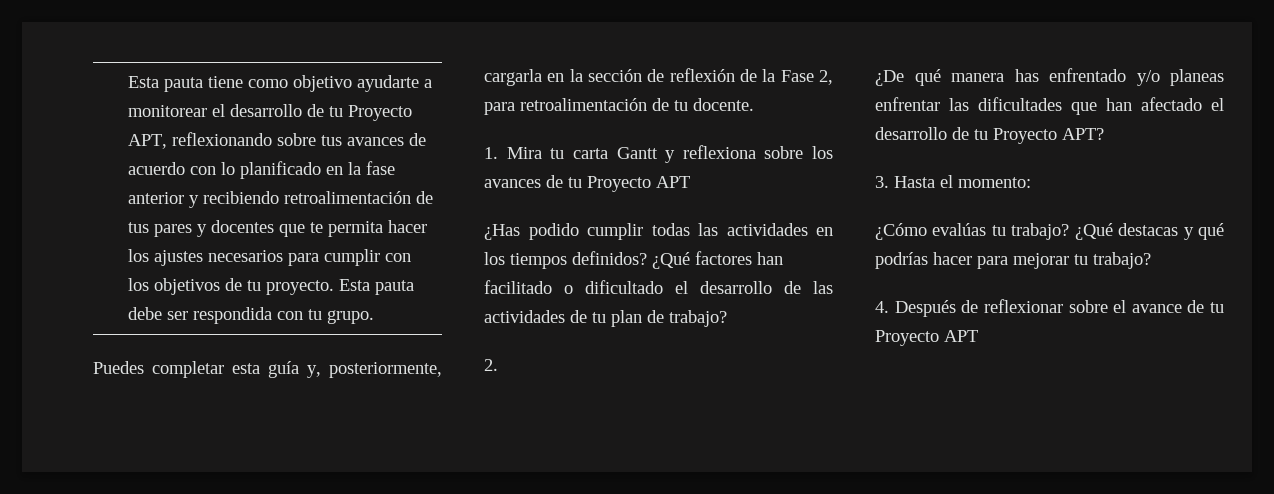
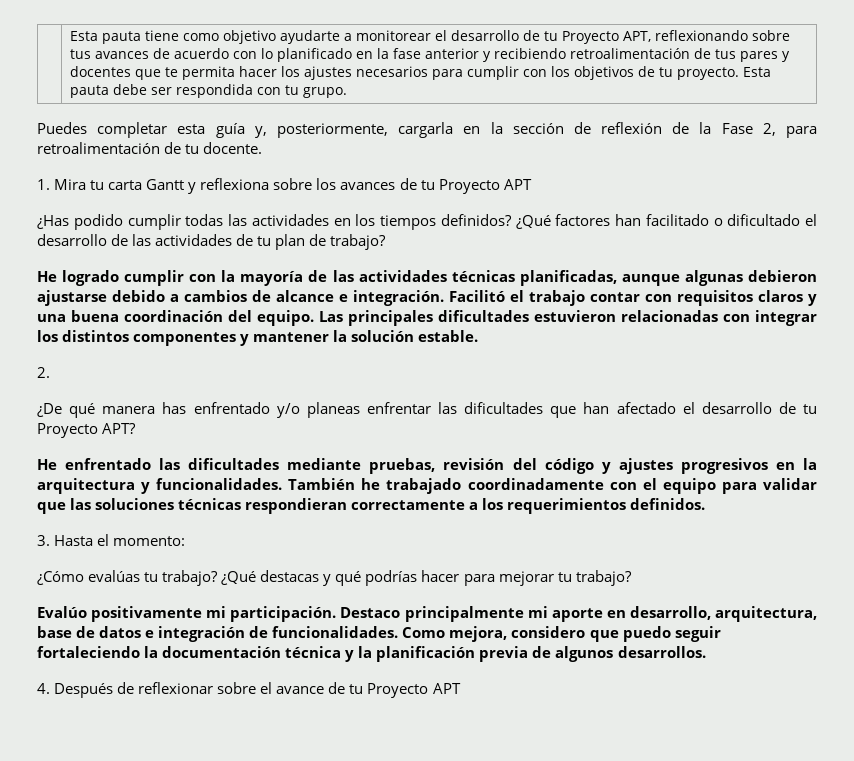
+ He logrado cumplir con la mayoría de las actividades técnicas planificadas, aunque algunas debieron ajustarse debido a cambios de alcance e integración. Facilitó el trabajo contar con requisitos claros y una buena coordinación del equipo. Las principales dificultades estuvieron relacionadas con integrar los distintos componentes y mantener la solución estable.
+ He enfrentado las dificultades mediante pruebas, revisión del código y ajustes progresivos en la arquitectura y funcionalidades. También he trabajado coordinadamente con el equipo para validar que las soluciones técnicas respondieran correctamente a los requerimientos definidos.
+ Evalúo positivamente mi participación. Destaco principalmente mi aporte en desarrollo, arquitectura, base de datos e integración de funcionalidades. Como mejora, considero que puedo seguir fortaleciendo la documentación técnica y la planificación previa de algunos desarrollos.

